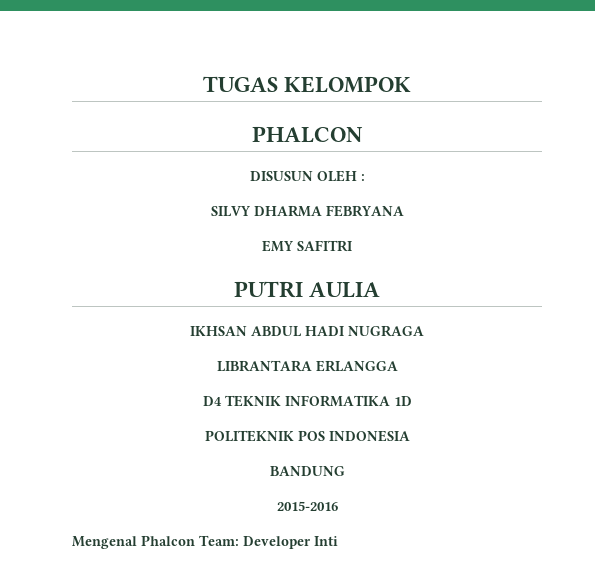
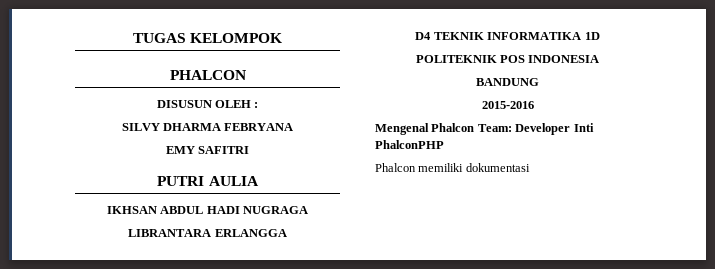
- Mengenal Phalcon Team: Developer Inti
+ Mengenal Phalcon Team: Developer Inti PhalconPHP
+ Phalcon memiliki dokumentasi

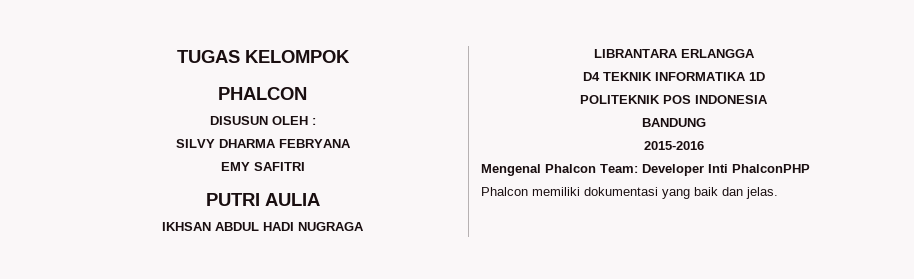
- Phalcon memiliki dokumentasi
+ Phalcon memiliki dokumentasi yang baik dan jelas.

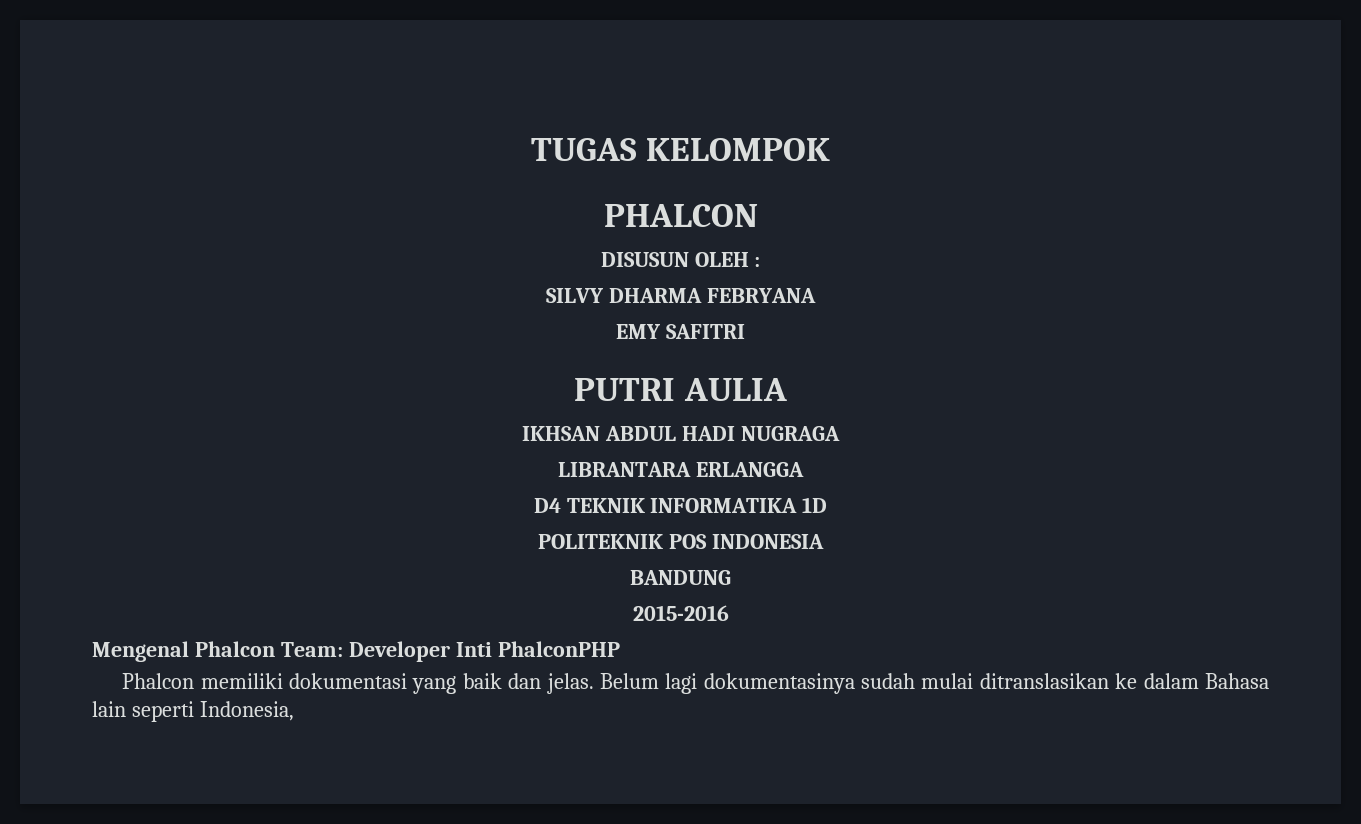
+ Belum lagi dokumentasinya sudah mulai ditranslasikan ke dalam Bahasa lain seperti Indonesia,

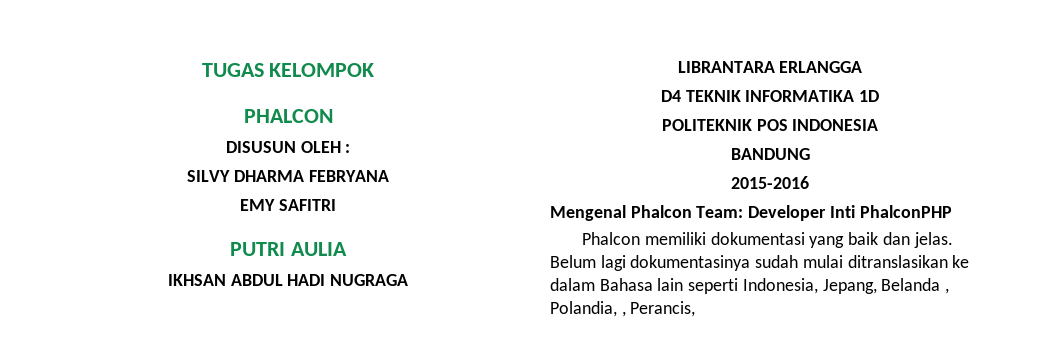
- Belum lagi dokumentasinya sudah mulai ditranslasikan ke dalam Bahasa lain seperti Indonesia,
+ Belum lagi dokumentasinya sudah mulai ditranslasikan ke dalam Bahasa lain seperti Indonesia, Jepang, Belanda , Polandia, , Perancis,

